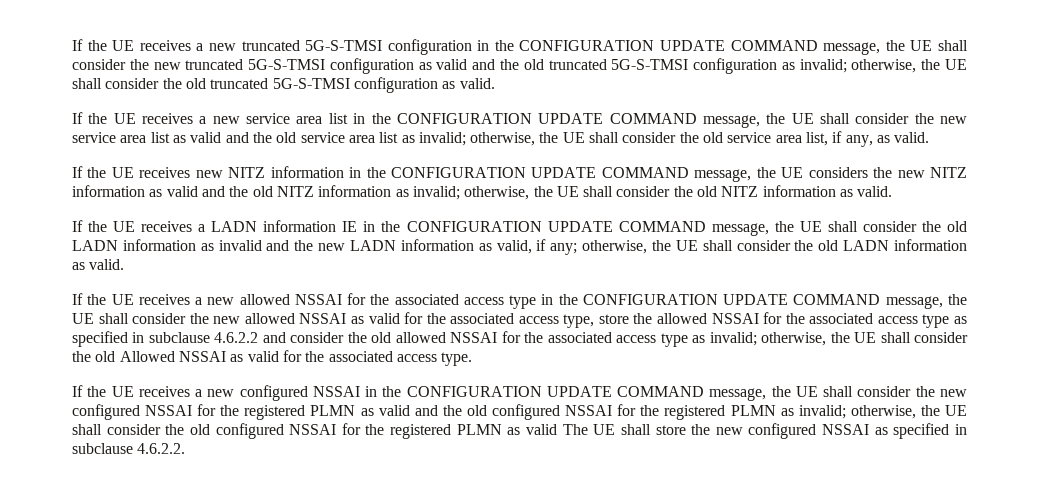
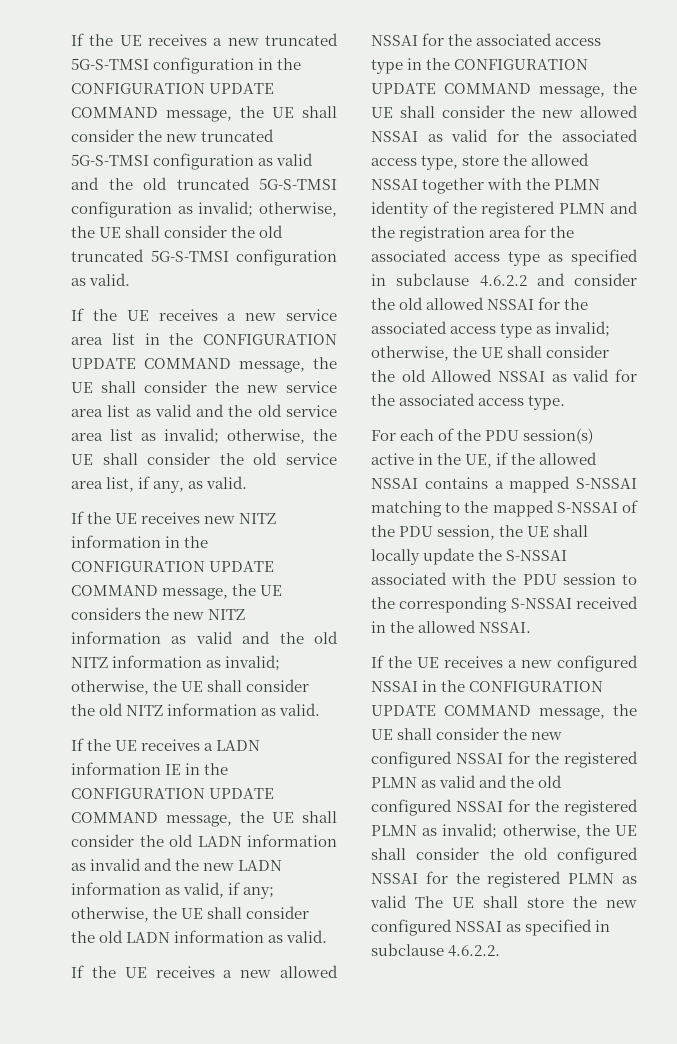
- If the UE receives a new allowed NSSAI for the associated access type in the CONFIGURATION UPDATE COMMAND message, the UE shall consider the new allowed NSSAI as valid for the associated access type, store the allowed NSSAI for the associated access type as specified in subclause 4.6.2.2 and consider the old allowed NSSAI for the associated access type as invalid;
+ If the UE receives a new allowed NSSAI for the associated access type in the CONFIGURATION UPDATE COMMAND message, the UE shall consider the new allowed NSSAI as valid for the associated access type, store the allowed NSSAI together with the PLMN identity of the registered PLMN and the registration area for the associated access type as specified in subclause 4.6.2.2 and consider the old allowed NSSAI for the associated access type as invalid;
+ For each of the PDU session(s) active in the UE, if the allowed NSSAI contains a mapped S-NSSAI matching to the mapped S-NSSAI of the PDU session, the UE shall locally update the S-NSSAI associated with the PDU session to the corresponding S-NSSAI received in the allowed NSSAI.

